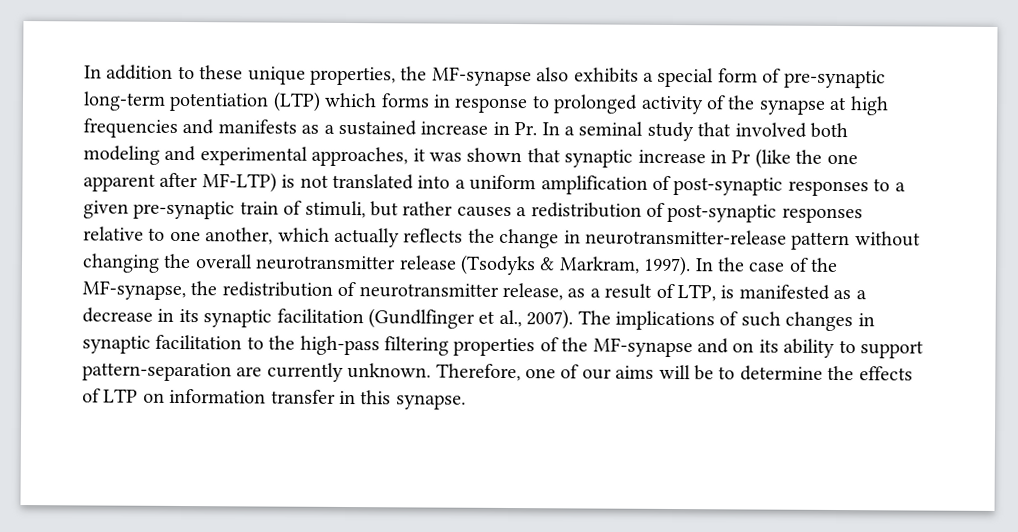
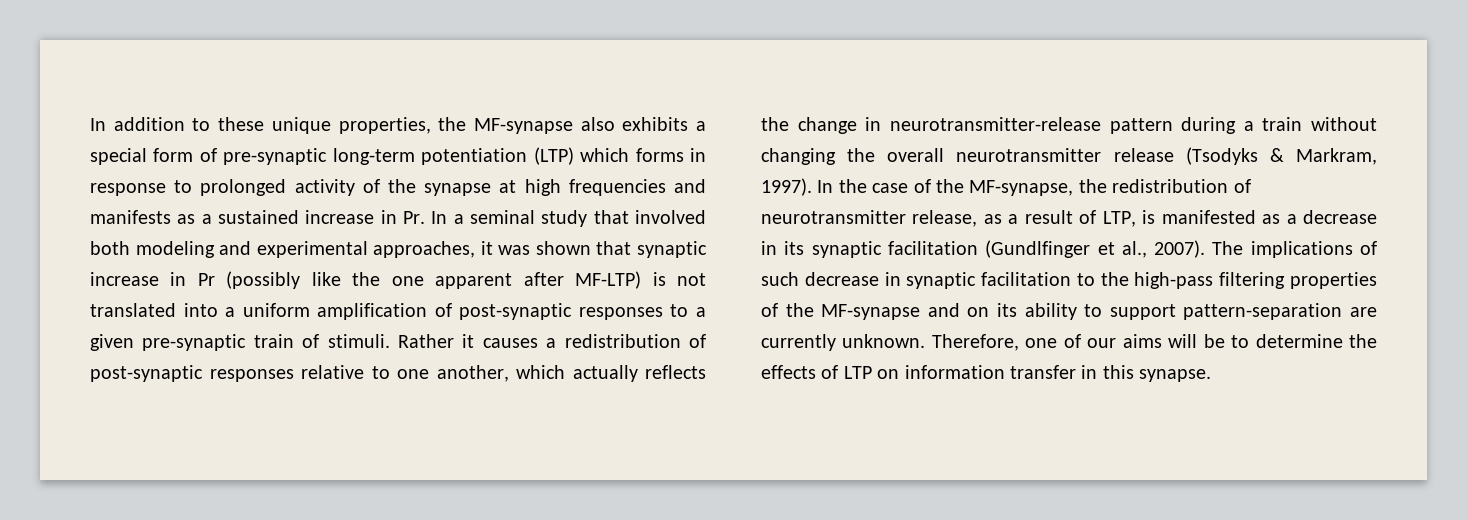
- In addition to these unique properties, the MF-synapse also exhibits a special form of pre-synaptic long-term potentiation (LTP) which forms in response to prolonged activity of the synapse at high frequencies and manifests as a sustained increase in Pr. In a seminal study that involved both modeling and experimental approaches, it was shown that synaptic increase in Pr (like the one apparent after MF-LTP) is not translated into a uniform amplification of post-synaptic responses to a given pre-synaptic train of stimuli, but rather causes a redistribution of post-synaptic responses relative to one another, which actually reflects the change in neurotransmitter-release pattern without changing the overall neurotransmitter release (Tsodyks & Markram, 1997).
+ In addition to these unique properties, the MF-synapse also exhibits a special form of pre-synaptic long-term potentiation (LTP) which forms in response to prolonged activity of the synapse at high frequencies and manifests as a sustained increase in Pr. In a seminal study that involved both modeling and experimental approaches, it was shown that synaptic increase in Pr (possibly like the one apparent after MF-LTP) is not translated into a uniform amplification of post-synaptic responses to a given pre-synaptic train of stimuli. Rather it causes a redistribution of post-synaptic responses relative to one another, which actually reflects the change in neurotransmitter-release pattern during a train without changing the overall neurotransmitter release (Tsodyks & Markram, 1997).
- The implications of such changes in synaptic facilitation to the high-pass filtering properties of the MF-synapse and on its ability to support pattern-separation are currently unknown.
+ The implications of such decrease in synaptic facilitation to the high-pass filtering properties of the MF-synapse and on its ability to support pattern-separation are currently unknown.

